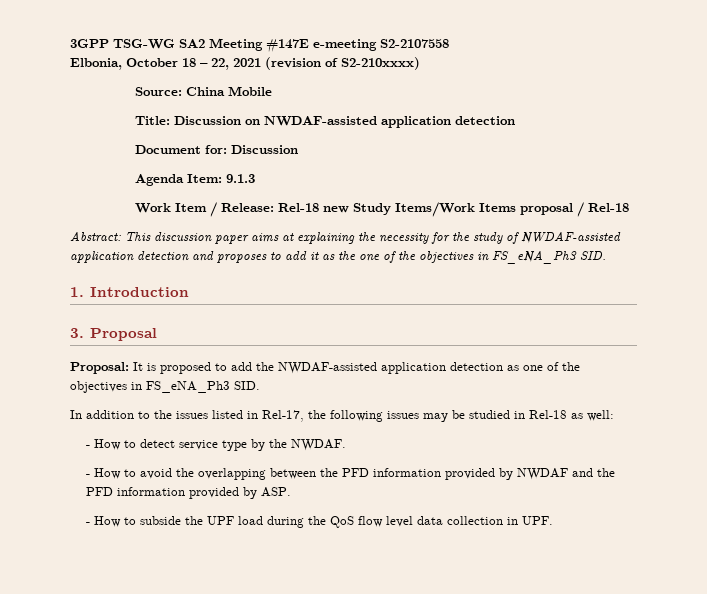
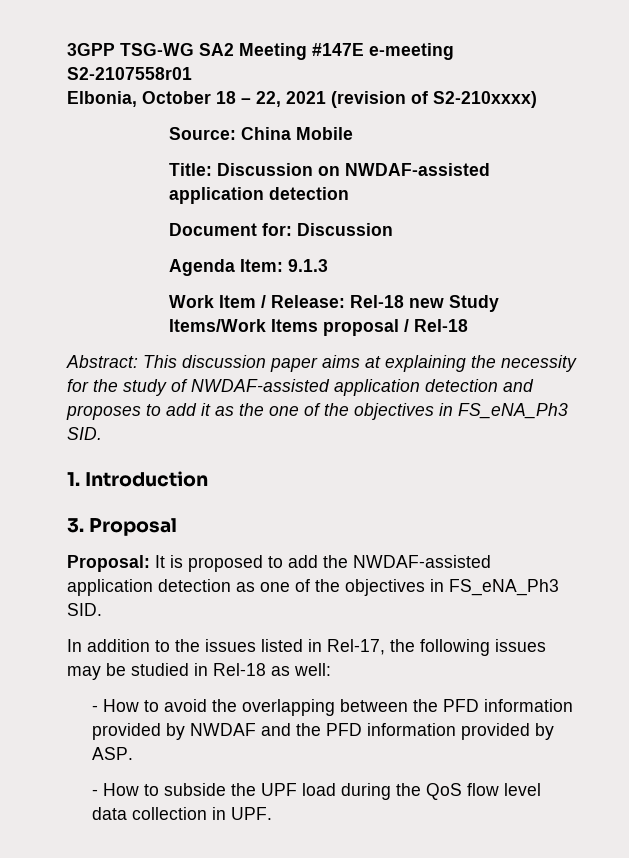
- 3GPP TSG-WG SA2 Meeting #147E e-meeting S2-2107558
+ 3GPP TSG-WG SA2 Meeting #147E e-meeting S2-2107558r01
- - How to detect service type by the NWDAF.

